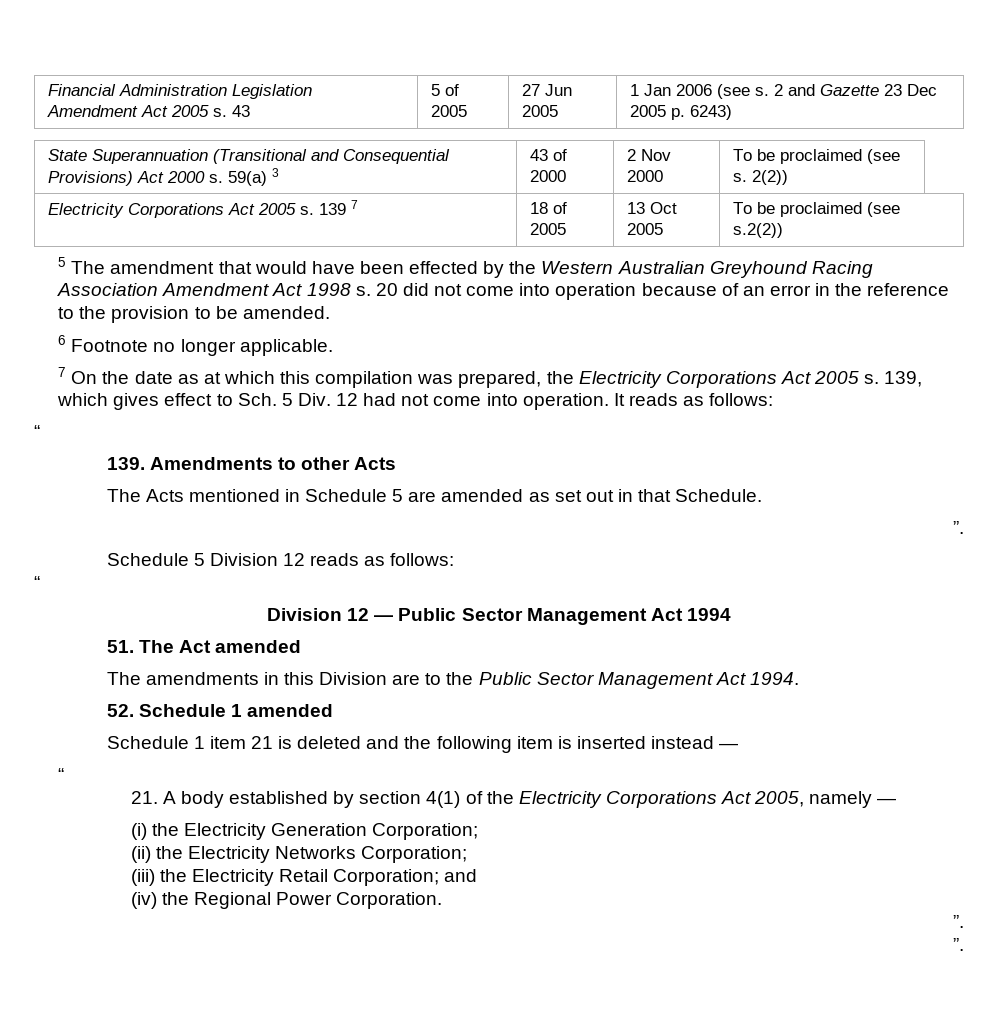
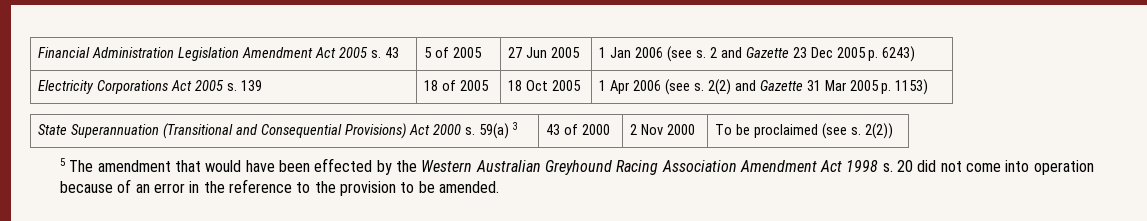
+ Electricity Corporations Act 2005 s. 139 | 18 of 2005 | 18 Oct 2005 | 1 Apr 2006 (see s. 2(2) and Gazette 31 Mar 2005 p. 1153)
- Electricity Corporations Act 2005 s. 139 7 | 18 of 2005 | 13 Oct 2005 | To be proclaimed (see s.2(2))
- 6 Footnote no longer applicable.
- 7 On the date as at which this compilation was prepared, the Electricity Corporations Act 2005 s. 139, which gives effect to Sch. 5 Div. 12 had not come into operation. It reads as follows:
- “
- 139. Amendments to other Acts
- The Acts mentioned in Schedule 5 are amended as set out in that Schedule.
- ”.
- Schedule 5 Division 12 reads as follows:
- “
- Division 12 — Public Sector Management Act 1994
- 51. The Act amended
- The amendments in this Division are to the Public Sector Management Act 1994.
- 52. Schedule 1 amended
- Schedule 1 item 21 is deleted and the following item is inserted instead —
- “
- 21. A body established by section 4(1) of the Electricity Corporations Act 2005, namely —
- (i) the Electricity Generation Corporation;
- (ii) the Electricity Networks Corporation;
- (iii) the Electricity Retail Corporation; and
- (iv) the Regional Power Corporation.
- ”.
- ”.

